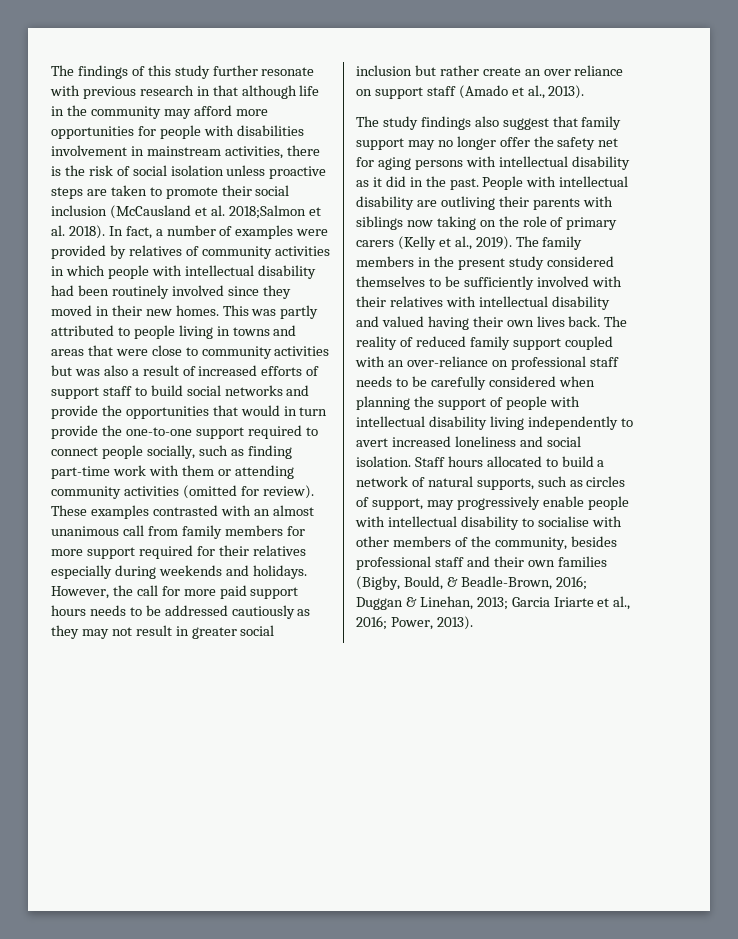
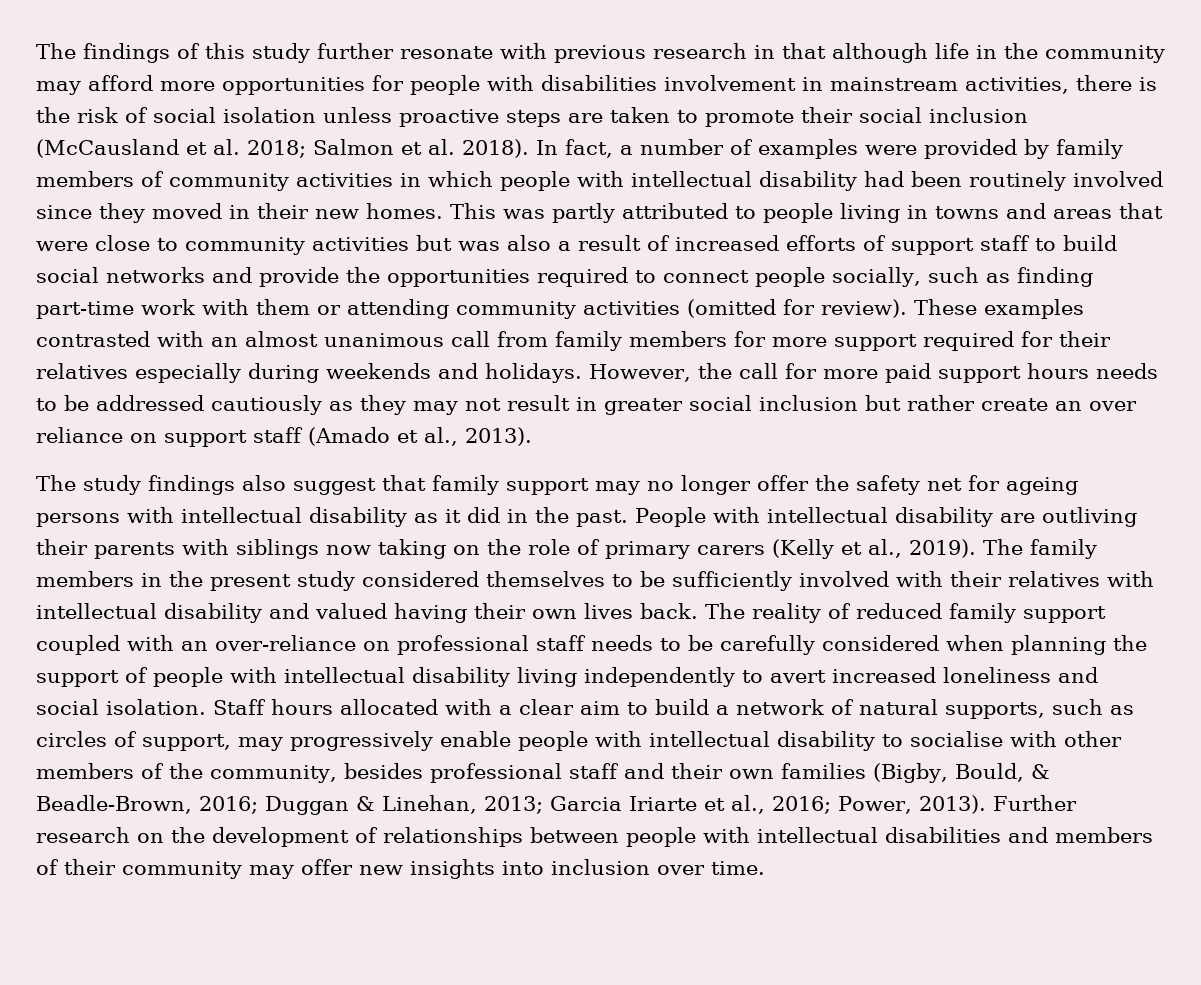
- The findings of this study further resonate with previous research in that although life in the community may afford more opportunities for people with disabilities involvement in mainstream activities, there is the risk of social isolation unless proactive steps are taken to promote their social inclusion (McCausland et al. 2018;Salmon et al. 2018).
+ The findings of this study further resonate with previous research in that although life in the community may afford more opportunities for people with disabilities involvement in mainstream activities, there is the risk of social isolation unless proactive steps are taken to promote their social inclusion (McCausland et al. 2018; Salmon et al. 2018).
- In fact, a number of examples were provided by relatives of community activities in which people with intellectual disability had been routinely involved since they moved in their new homes.
+ In fact, a number of examples were provided by family members of community activities in which people with intellectual disability had been routinely involved since they moved in their new homes.
- This was partly attributed to people living in towns and areas that were close to community activities but was also a result of increased efforts of support staff to build social networks and provide the opportunities that would in turn provide the one-to-one support required to connect people socially, such as finding part-time work with them or attending community activities (omitted for review).
+ This was partly attributed to people living in towns and areas that were close to community activities but was also a result of increased efforts of support staff to build social networks and provide the opportunities required to connect people socially, such as finding part-time work with them or attending community activities (omitted for review).
- The study findings also suggest that family support may no longer offer the safety net for aging persons with intellectual disability as it did in the past.
+ The study findings also suggest that family support may no longer offer the safety net for ageing persons with intellectual disability as it did in the past.
- Staff hours allocated to build a network of natural supports, such as circles of support, may progressively enable people with intellectual disability to socialise with other members of the community, besides professional staff and their own families (Bigby, Bould, & Beadle-Brown, 2016; Duggan & Linehan, 2013; Garcia Iriarte et al., 2016; Power, 2013).
+ Staff hours allocated with a clear aim to build a network of natural supports, such as circles of support, may progressively enable people with intellectual disability to socialise with other members of the community, besides professional staff and their own families (Bigby, Bould, & Beadle-Brown, 2016; Duggan & Linehan, 2013; Garcia Iriarte et al., 2016; Power, 2013).
+ Further research on the development of relationships between people with intellectual disabilities and members of their community may offer new insights into inclusion over time.

